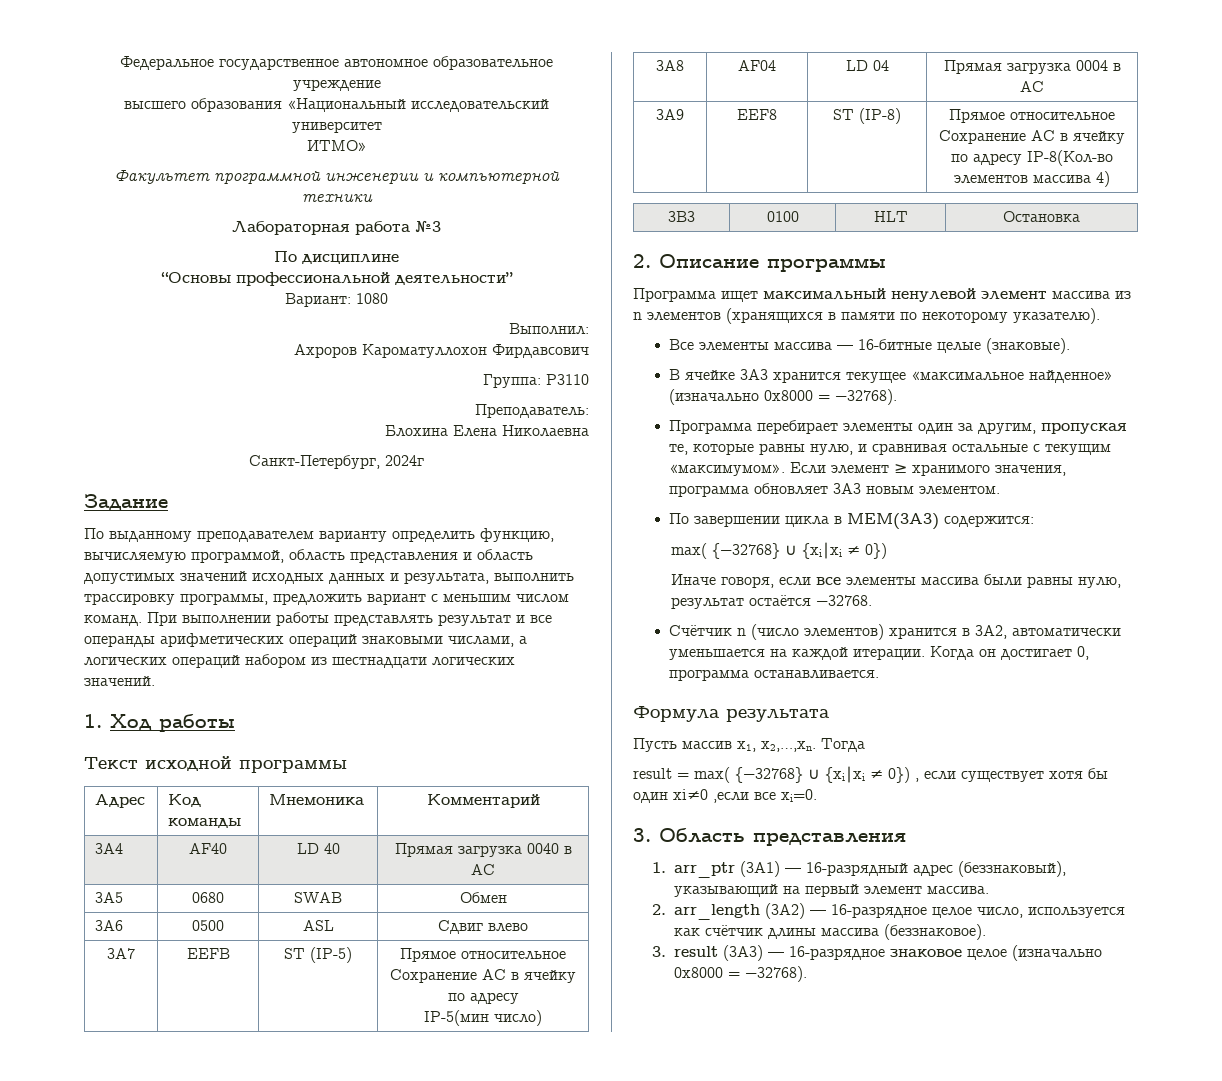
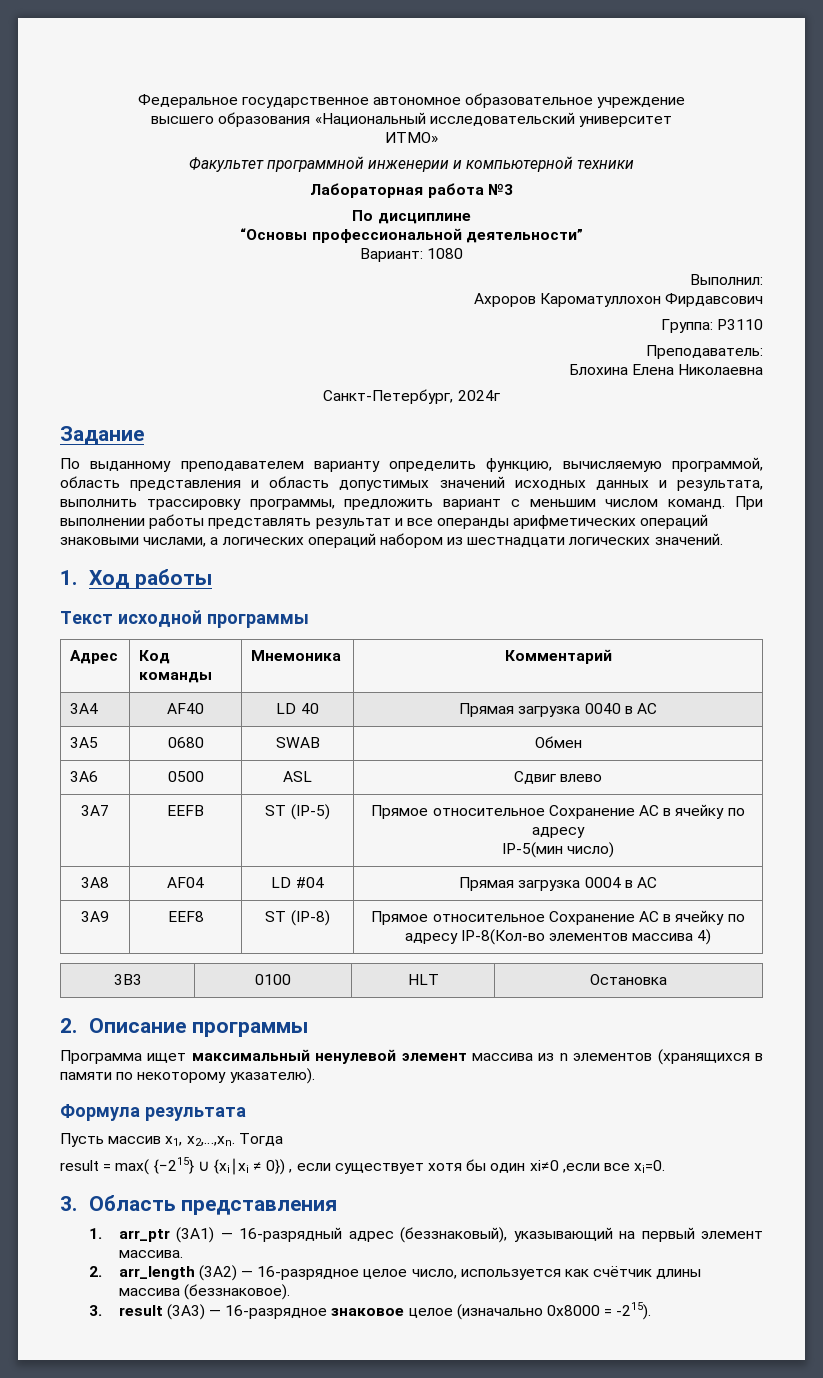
- 3A8 | AF04 | LD 04 | Прямая загрузка 0004 в AC
+ 3A8 | AF04 | LD #04 | Прямая загрузка 0004 в AC
- Все элементы массива — 16-битные целые (знаковые).
- В ячейке 3A3 хранится текущее «максимальное найденное» (изначально 0x8000 = −32768).
- Программа перебирает элементы один за другим, пропуская те, которые равны нулю, и сравнивая остальные с текущим «максимумом». Если элемент ≥ хранимого значения, программа обновляет 3A3 новым элементом.
- По завершении цикла в MEM(3A3) содержится:
- max( {−32768} ∪ {xi∣xi ≠ 0})
- Иначе говоря, если все элементы массива были равны нулю, результат остаётся −32768.
- Счётчик n (число элементов) хранится в 3A2, автоматически уменьшается на каждой итерации. Когда он достигает 0, программа останавливается.
- result = max( {−32768} ∪ {xi∣xi ≠ 0}) , если существует хотя бы один xi≠0 ,если все xi=0.
+ result = max( {−215} ∪ {xi∣xi ≠ 0}) , если существует хотя бы один xi≠0 ,если все xi=0.
- 3. result (3A3) — 16-разрядное знаковое целое (изначально 0x8000 = −32768).
+ 3. result (3A3) — 16-разрядное знаковое целое (изначально 0x8000 = -215).

